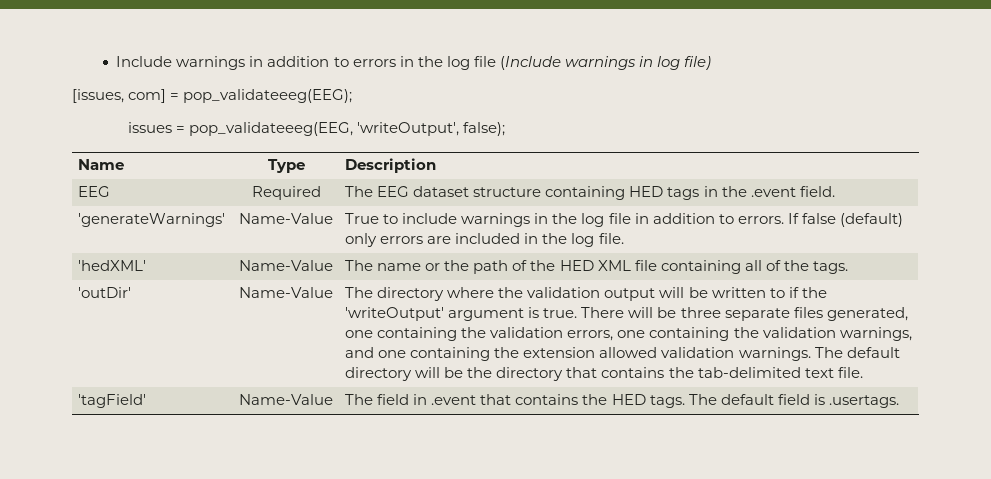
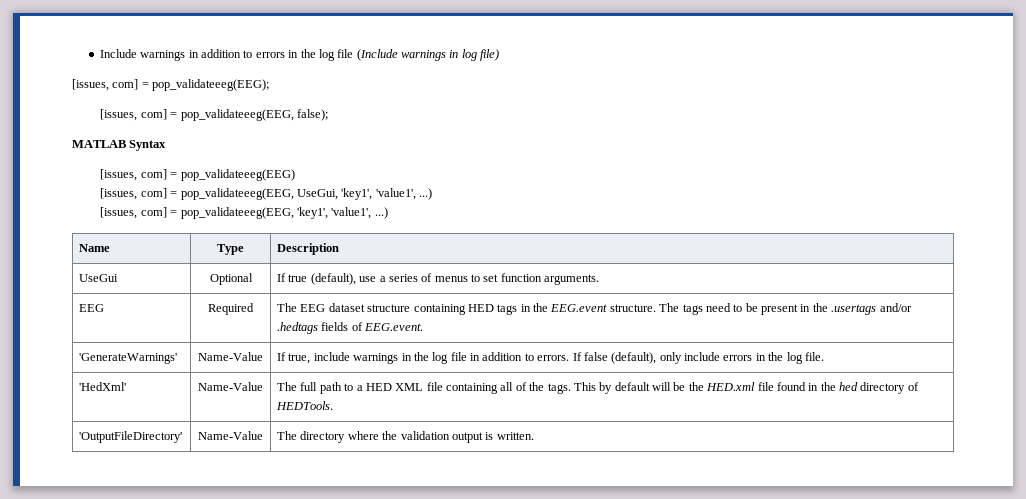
- issues = pop_validateeeg(EEG, 'writeOutput', false);
+ [issues, com] = pop_validateeeg(EEG, false);
+ MATLAB Syntax
+ [issues, com] = pop_validateeeg(EEG)
+ [issues, com] = pop_validateeeg(EEG, UseGui, 'key1', 'value1', ...)
+ [issues, com] = pop_validateeeg(EEG, 'key1', 'value1', ...)
  Name | Type | Description
+ UseGui | Optional | If true (default), use a series of menus to set function arguments.
- EEG | Required | The EEG dataset structure containing HED tags in the .event field.
- 'generateWarnings' | Name-Value | True to include warnings in the log file in addition to errors. If false (default) only errors are included in the log file.
+ EEG | Required | The EEG dataset structure containing HED tags in the EEG.event structure. The tags need to be present in the .usertags and/or .hedtags fields of EEG.event.
+ 'GenerateWarnings' | Name-Value | If true, include warnings in the log file in addition to errors. If false (default), only include errors in the log file.
- 'hedXML' | Name-Value | The name or the path of the HED XML file containing all of the tags.
- 'outDir' | Name-Value | The directory where the validation output will be written to if the 'writeOutput' argument is true. There will be three separate files generated, one containing the validation errors, one containing the validation warnings, and one containing the extension allowed validation warnings. The default directory will be the directory that contains the tab-delimited text file.
- 'tagField' | Name-Value | The field in .event that contains the HED tags. The default field is .usertags.
+ 'HedXml' | Name-Value | The full path to a HED XML file containing all of the tags. This by default will be the HED.xml file found in the hed directory of HEDTools.
+ 'OutputFileDirectory' | Name-Value | The directory where the validation output is written.

